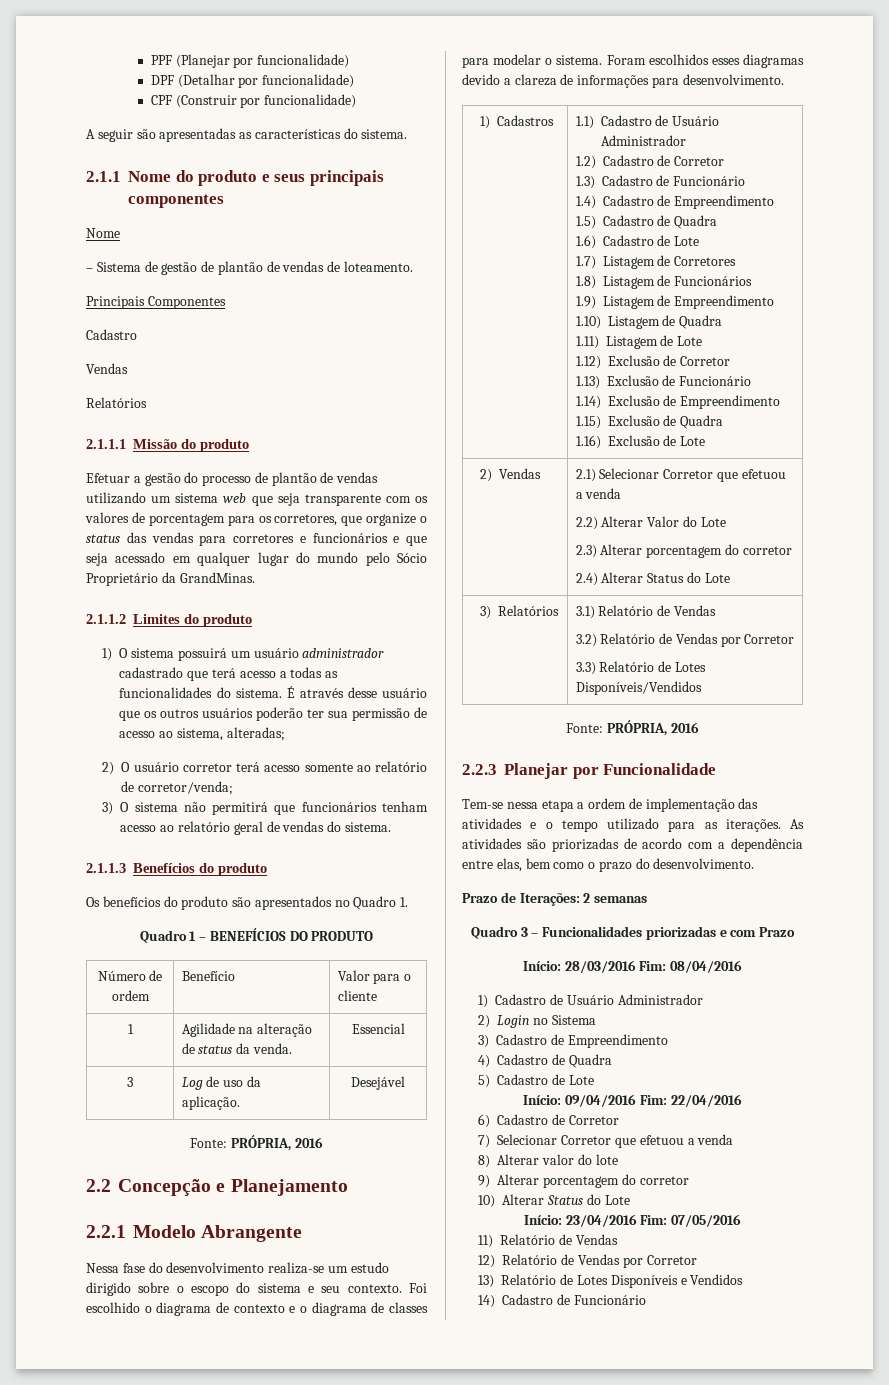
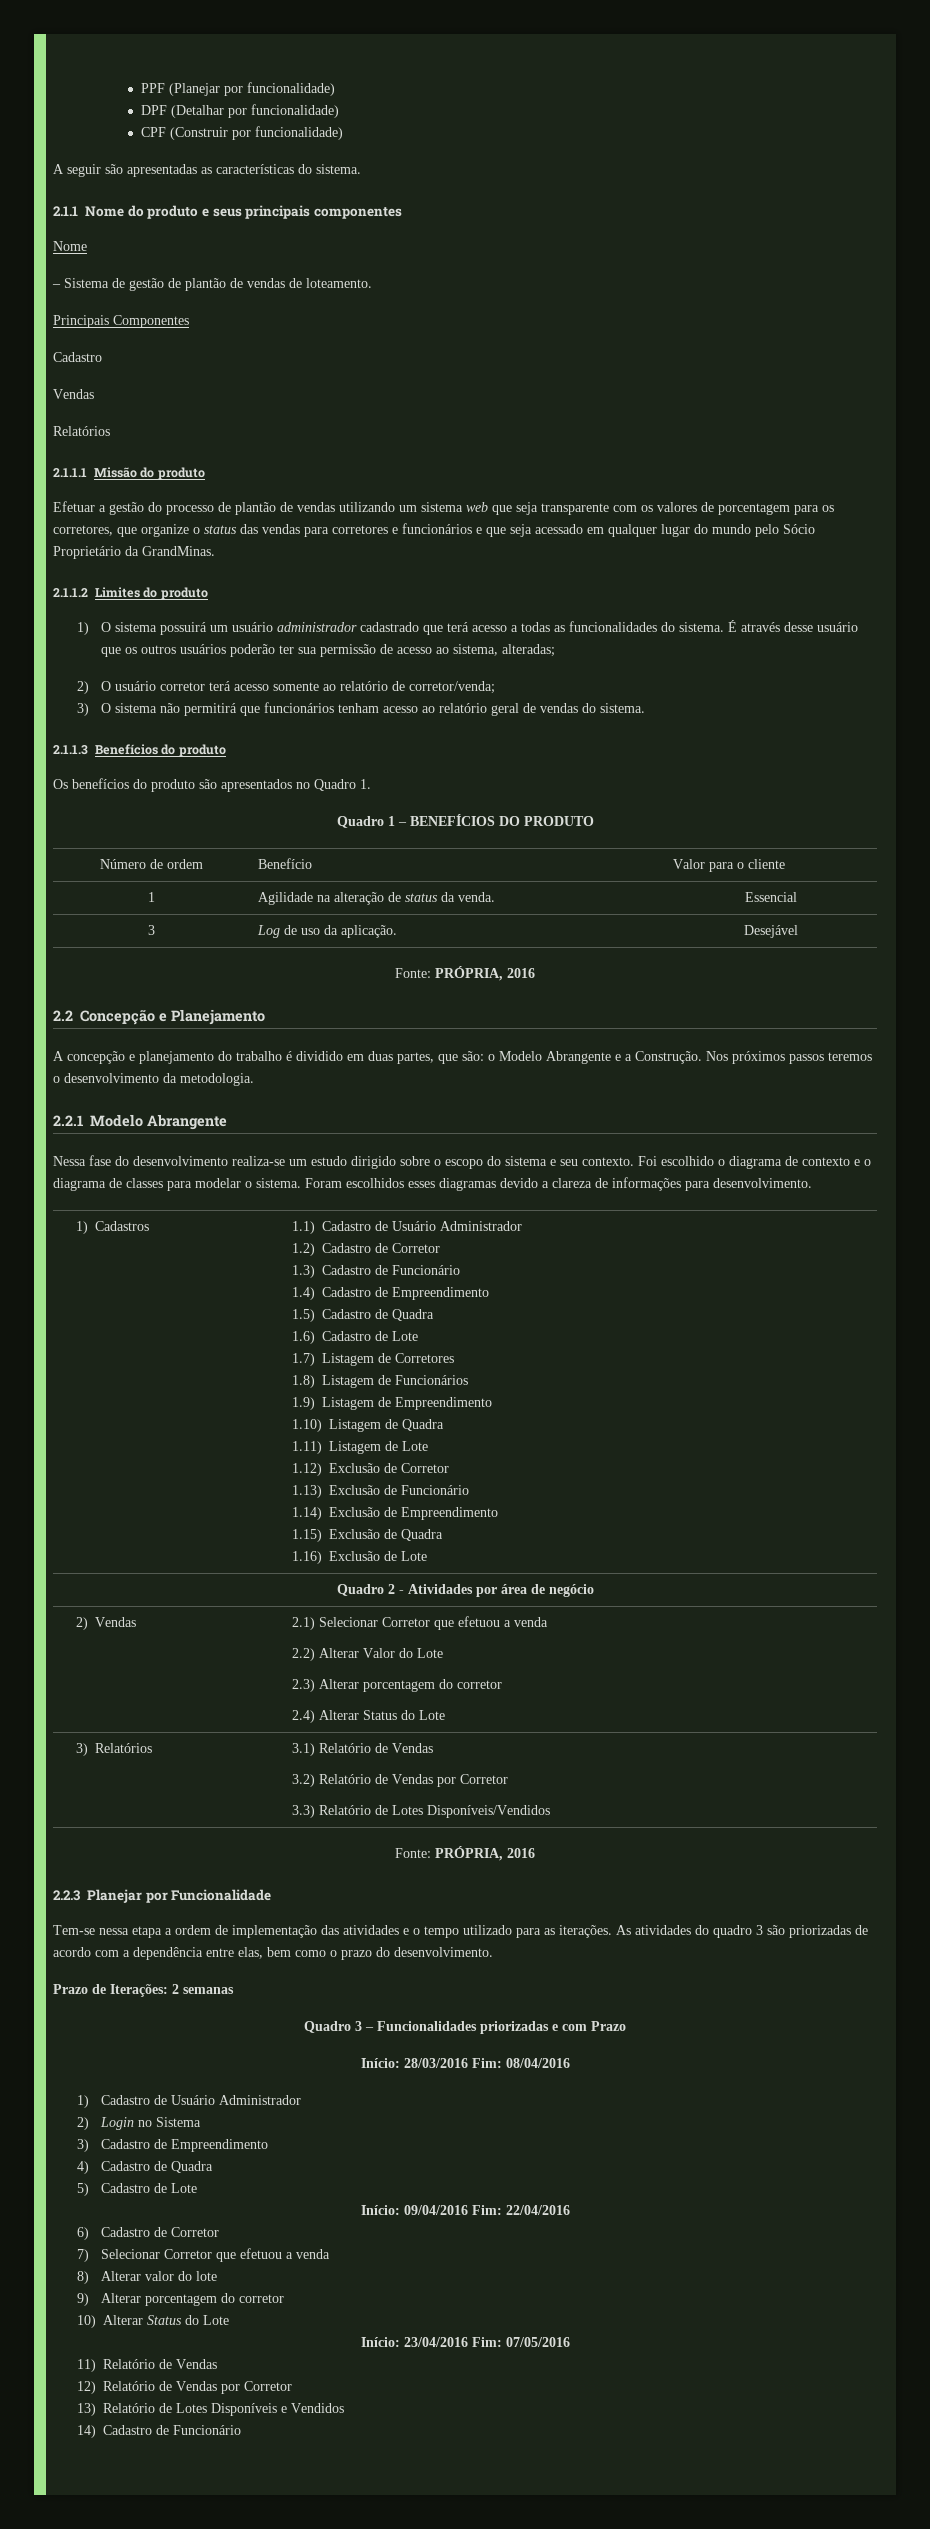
+ A concepção e planejamento do trabalho é dividido em duas partes, que são: o Modelo Abrangente e a Construção. Nos próximos passos teremos o desenvolvimento da metodologia.
+ Quadro 2 - Atividades por área de negócio
- As atividades são priorizadas de acordo com a dependência entre elas, bem como o prazo do desenvolvimento.
+ As atividades do quadro 3 são priorizadas de acordo com a dependência entre elas, bem como o prazo do desenvolvimento.

